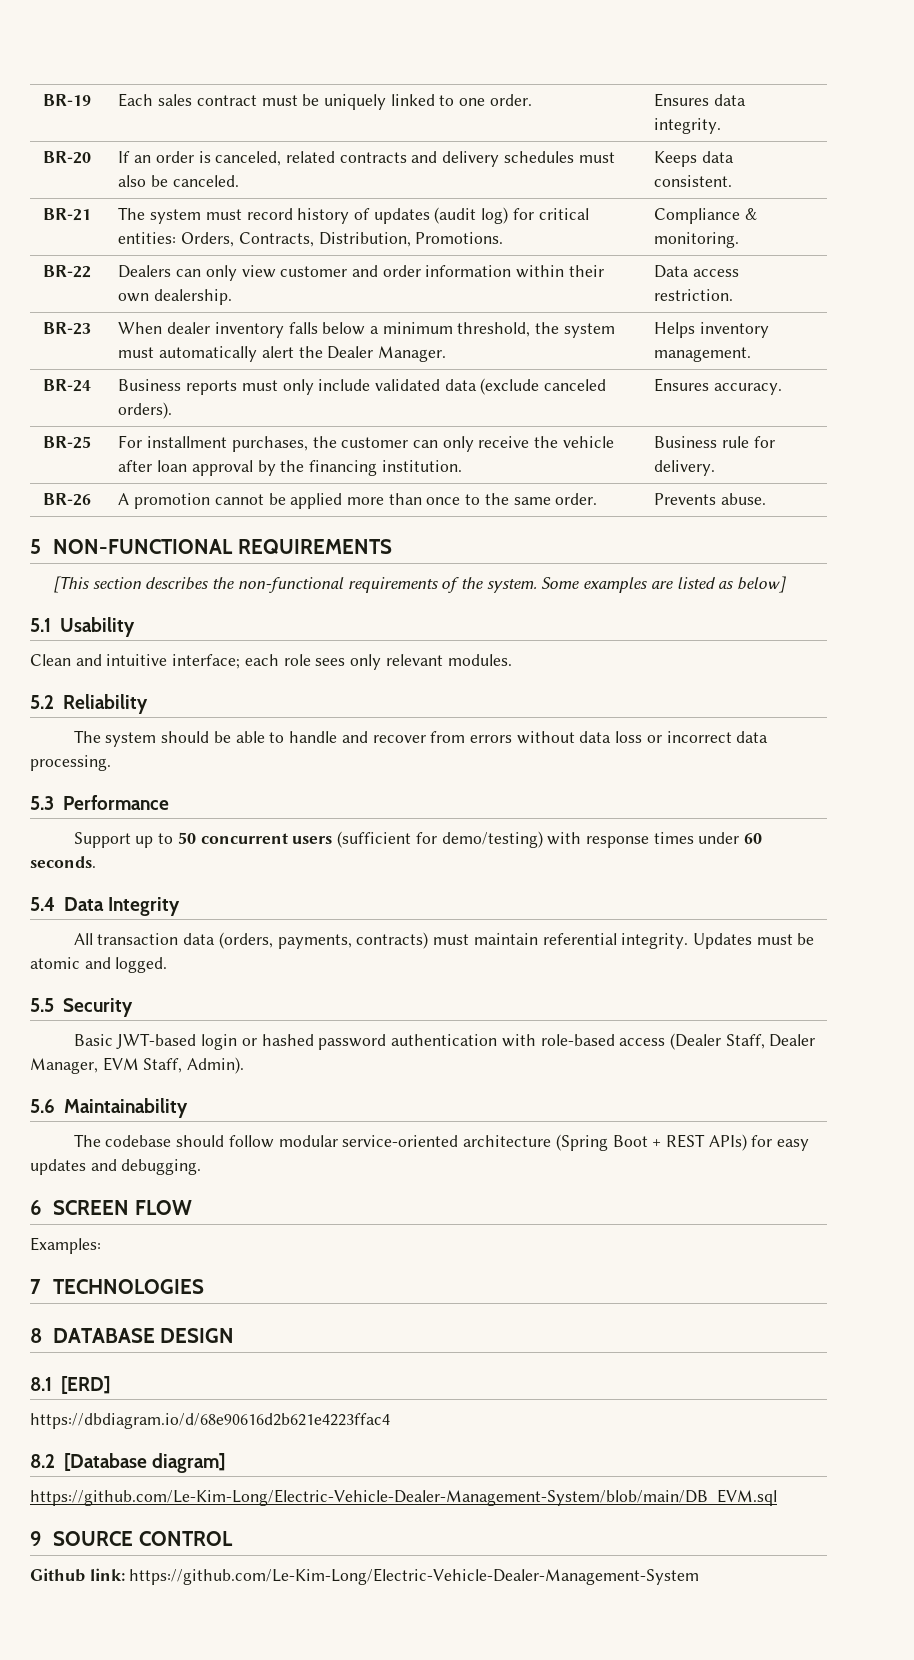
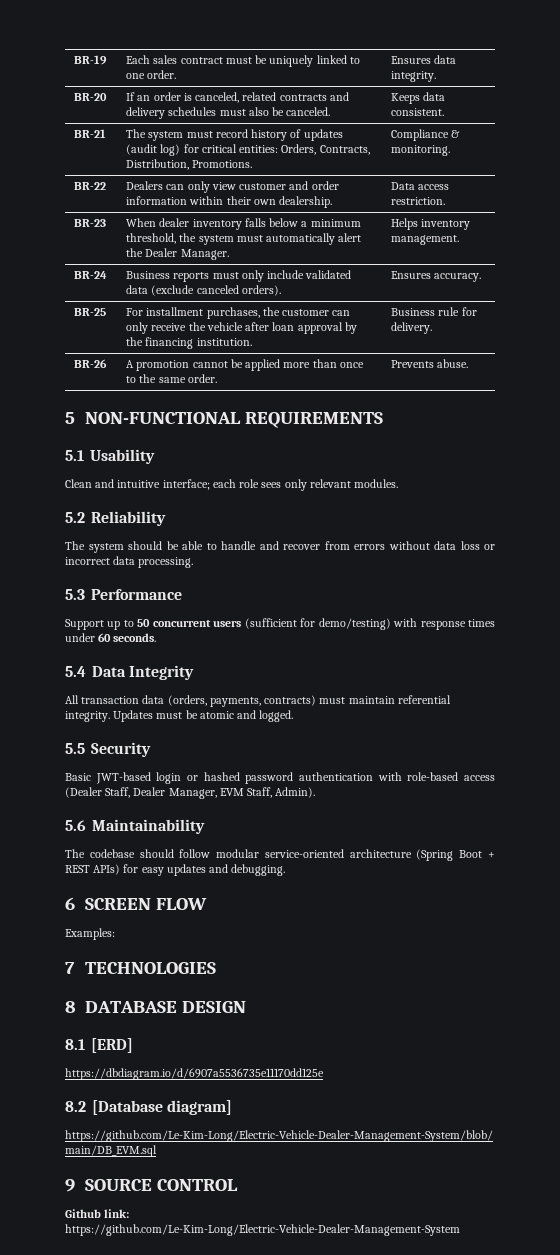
- [This section describes the non-functional requirements of the system. Some examples are listed as below]
- https://dbdiagram.io/d/68e90616d2b621e4223ffac4
+ https://dbdiagram.io/d/6907a5536735e11170dd125e

